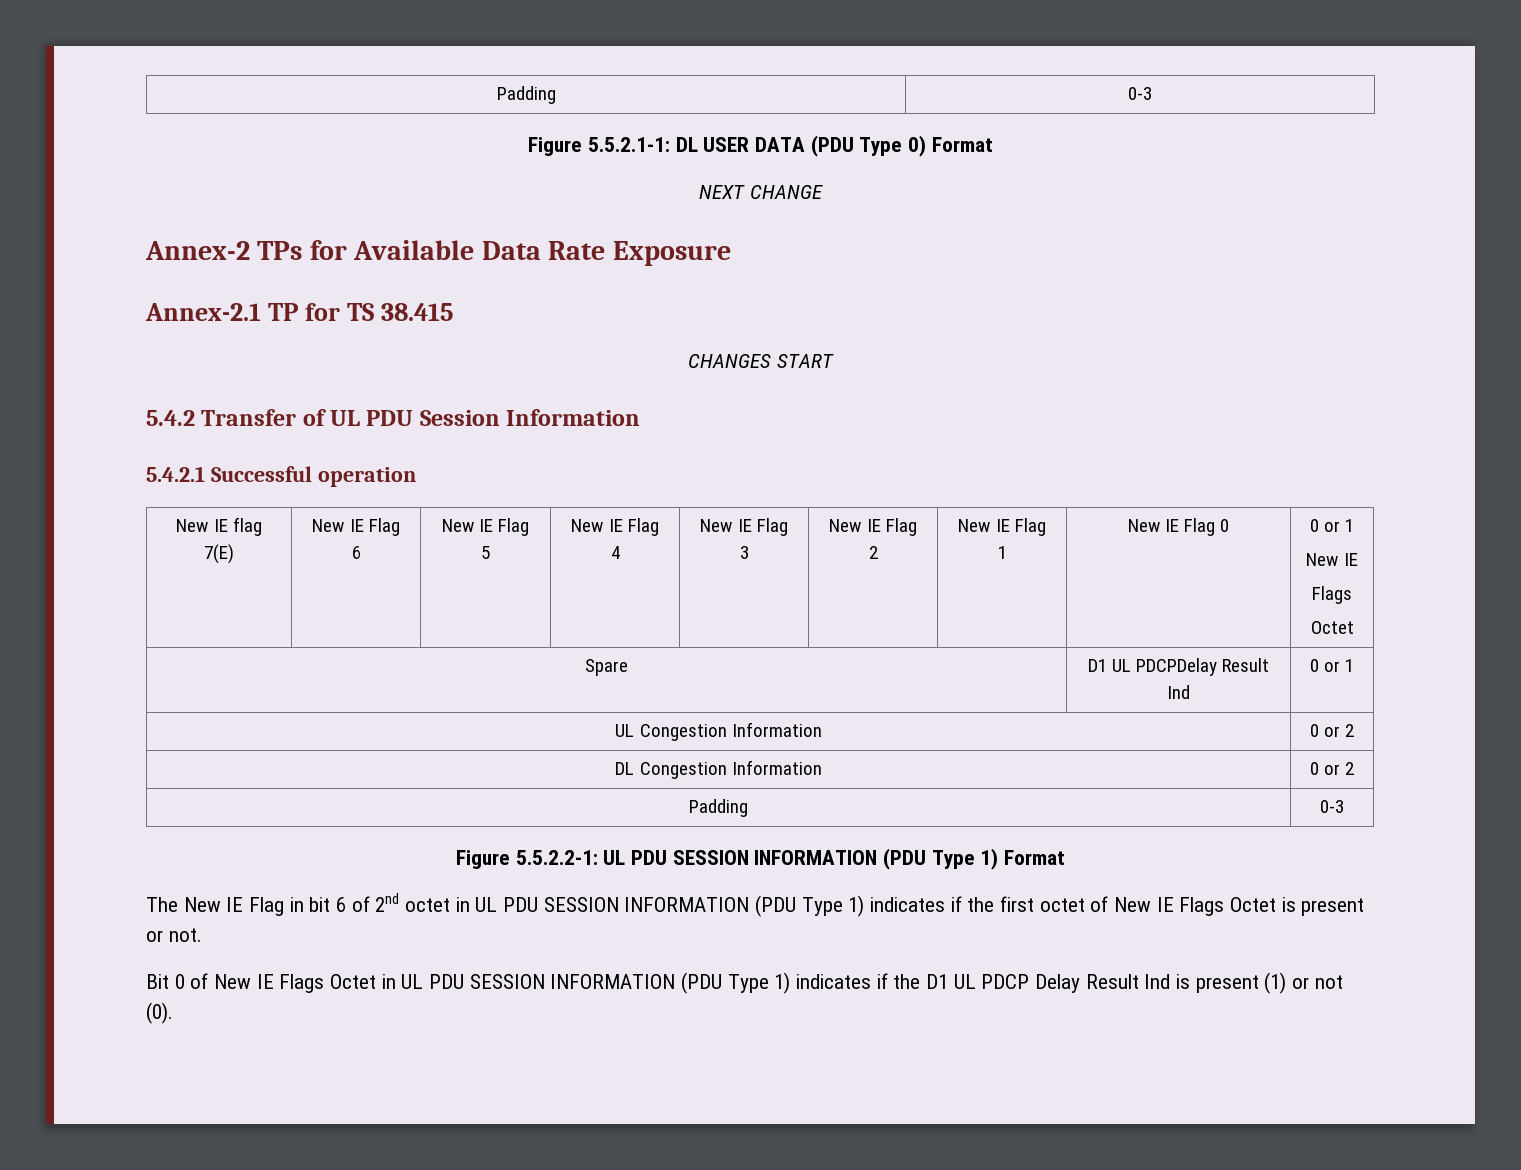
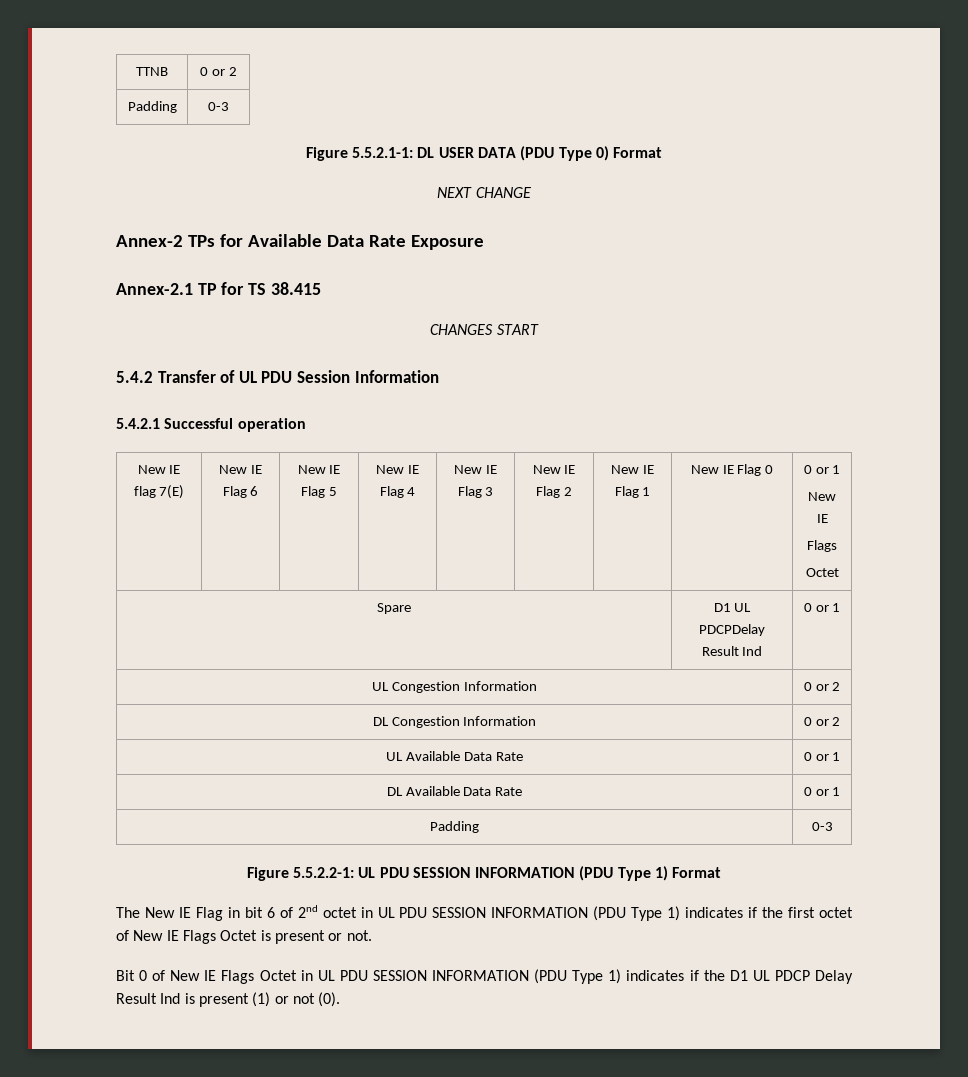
+ TTNB | 0 or 2
+ UL Available Data Rate | 0 or 1
+ DL Available Data Rate | 0 or 1

